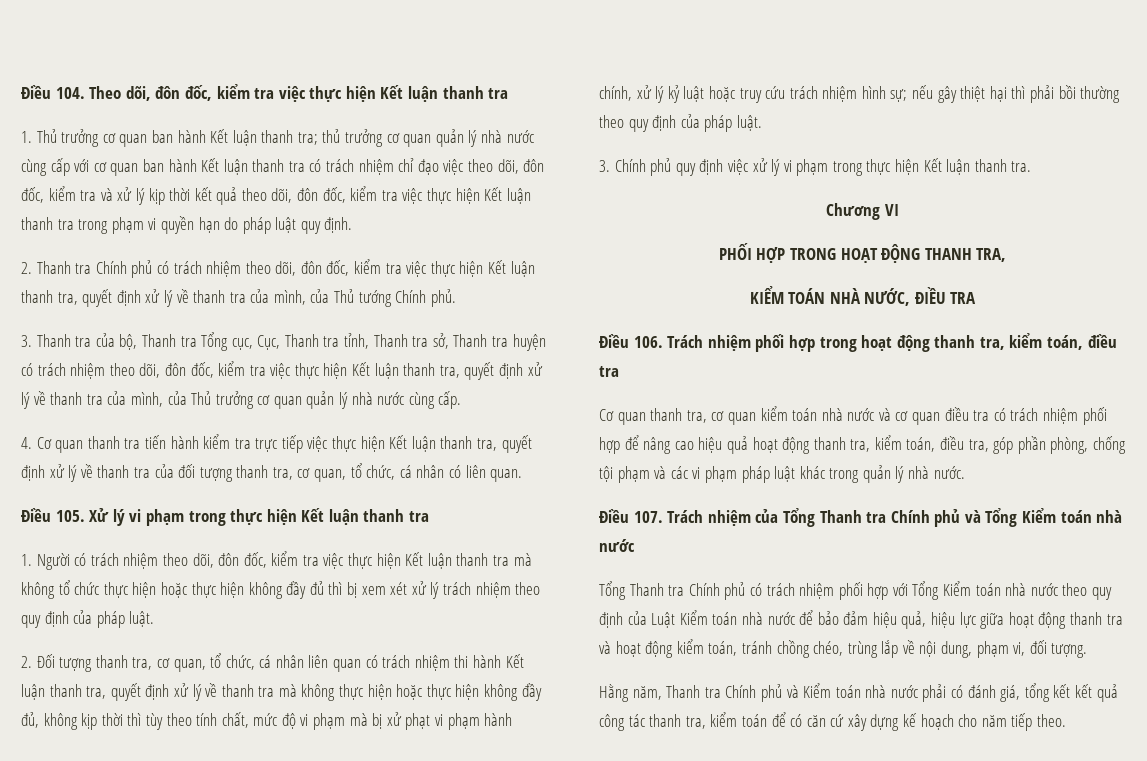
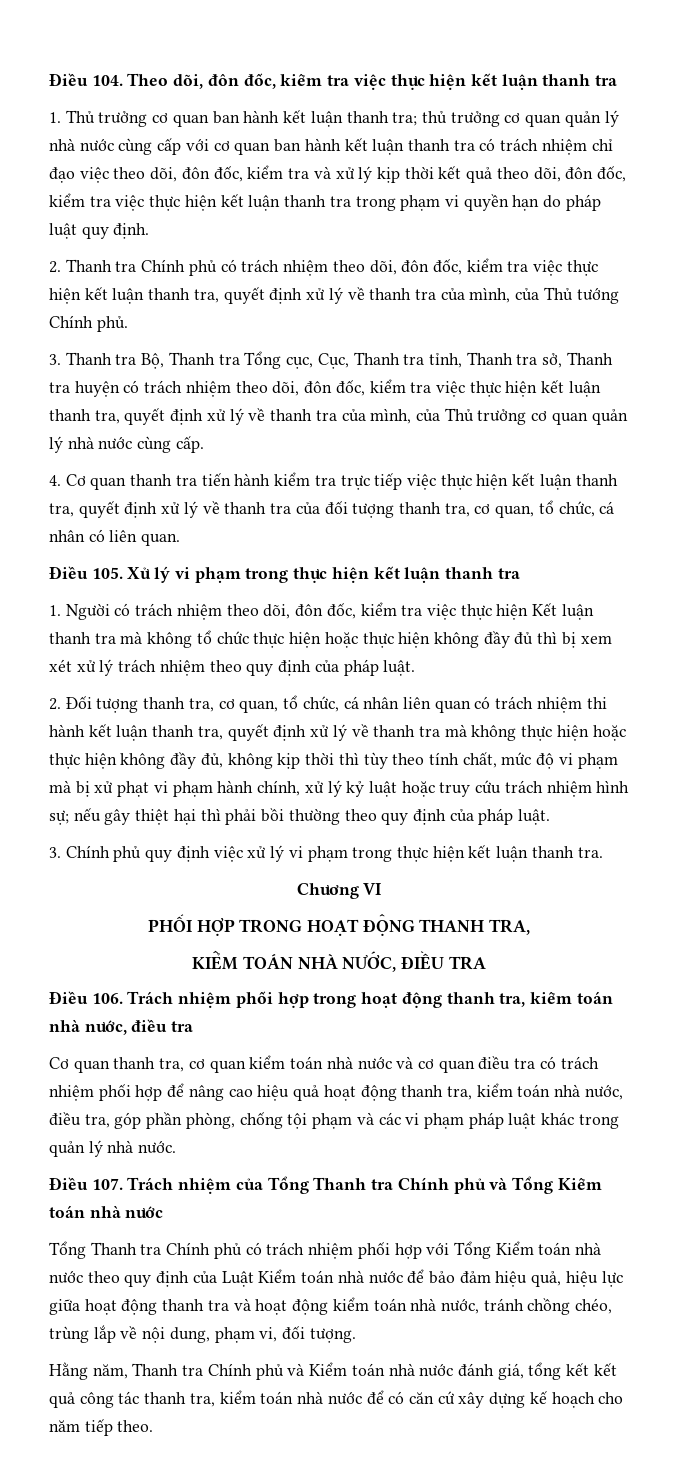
- Điều 104. Theo dõi, đôn đốc, kiểm tra việc thực hiện Kết luận thanh tra
+ Điều 104. Theo dõi, đôn đốc, kiểm tra việc thực hiện kết luận thanh tra
- 1. Thủ trưởng cơ quan ban hành Kết luận thanh tra;
+ 1. Thủ trưởng cơ quan ban hành kết luận thanh tra;
- thủ trưởng cơ quan quản lý nhà nước cùng cấp với cơ quan ban hành Kết luận thanh tra có trách nhiệm chỉ đạo việc theo dõi, đôn đốc, kiểm tra và xử lý kịp thời kết quả theo dõi, đôn đốc, kiểm tra việc thực hiện Kết luận thanh tra trong phạm vi quyền hạn do pháp luật quy định.
+ thủ trưởng cơ quan quản lý nhà nước cùng cấp với cơ quan ban hành kết luận thanh tra có trách nhiệm chỉ đạo việc theo dõi, đôn đốc, kiểm tra và xử lý kịp thời kết quả theo dõi, đôn đốc, kiểm tra việc thực hiện kết luận thanh tra trong phạm vi quyền hạn do pháp luật quy định.
- 2. Thanh tra Chính phủ có trách nhiệm theo dõi, đôn đốc, kiểm tra việc thực hiện Kết luận thanh tra, quyết định xử lý về thanh tra của mình, của Thủ tướng Chính phủ.
+ 2. Thanh tra Chính phủ có trách nhiệm theo dõi, đôn đốc, kiểm tra việc thực hiện kết luận thanh tra, quyết định xử lý về thanh tra của mình, của Thủ tướng Chính phủ.
- 3. Thanh tra của bộ, Thanh tra Tổng cục, Cục, Thanh tra tỉnh, Thanh tra sở, Thanh tra huyện có trách nhiệm theo dõi, đôn đốc, kiểm tra việc thực hiện Kết luận thanh tra, quyết định xử lý về thanh tra của mình, của Thủ trưởng cơ quan quản lý nhà nước cùng cấp.
+ 3. Thanh tra Bộ, Thanh tra Tổng cục, Cục, Thanh tra tỉnh, Thanh tra sở, Thanh tra huyện có trách nhiệm theo dõi, đôn đốc, kiểm tra việc thực hiện kết luận thanh tra, quyết định xử lý về thanh tra của mình, của Thủ trưởng cơ quan quản lý nhà nước cùng cấp.
- 4. Cơ quan thanh tra tiến hành kiểm tra trực tiếp việc thực hiện Kết luận thanh tra, quyết định xử lý về thanh tra của đối tượng thanh tra, cơ quan, tổ chức, cá nhân có liên quan.
+ 4. Cơ quan thanh tra tiến hành kiểm tra trực tiếp việc thực hiện kết luận thanh tra, quyết định xử lý về thanh tra của đối tượng thanh tra, cơ quan, tổ chức, cá nhân có liên quan.
- Điều 105. Xử lý vi phạm trong thực hiện Kết luận thanh tra
+ Điều 105. Xử lý vi phạm trong thực hiện kết luận thanh tra
- 2. Đối tượng thanh tra, cơ quan, tổ chức, cá nhân liên quan có trách nhiệm thi hành Kết luận thanh tra, quyết định xử lý về thanh tra mà không thực hiện hoặc thực hiện không đầy đủ, không kịp thời thì tùy theo tính chất, mức độ vi phạm mà bị xử phạt vi phạm hành chính, xử lý kỷ luật hoặc truy cứu trách nhiệm hình sự;
+ 2. Đối tượng thanh tra, cơ quan, tổ chức, cá nhân liên quan có trách nhiệm thi hành kết luận thanh tra, quyết định xử lý về thanh tra mà không thực hiện hoặc thực hiện không đầy đủ, không kịp thời thì tùy theo tính chất, mức độ vi phạm mà bị xử phạt vi phạm hành chính, xử lý kỷ luật hoặc truy cứu trách nhiệm hình sự;
- 3. Chính phủ quy định việc xử lý vi phạm trong thực hiện Kết luận thanh tra.
+ 3. Chính phủ quy định việc xử lý vi phạm trong thực hiện kết luận thanh tra.
- Điều 106. Trách nhiệm phối hợp trong hoạt động thanh tra, kiểm toán, điều tra
+ Điều 106. Trách nhiệm phối hợp trong hoạt động thanh tra, kiểm toán nhà nước, điều tra
- Cơ quan thanh tra, cơ quan kiểm toán nhà nước và cơ quan điều tra có trách nhiệm phối hợp để nâng cao hiệu quả hoạt động thanh tra, kiểm toán, điều tra, góp phần phòng, chống tội phạm và các vi phạm pháp luật khác trong quản lý nhà nước.
+ Cơ quan thanh tra, cơ quan kiểm toán nhà nước và cơ quan điều tra có trách nhiệm phối hợp để nâng cao hiệu quả hoạt động thanh tra, kiểm toán nhà nước, điều tra, góp phần phòng, chống tội phạm và các vi phạm pháp luật khác trong quản lý nhà nước.
- Tổng Thanh tra Chính phủ có trách nhiệm phối hợp với Tổng Kiểm toán nhà nước theo quy định của Luật Kiểm toán nhà nước để bảo đảm hiệu quả, hiệu lực giữa hoạt động thanh tra và hoạt động kiểm toán, tránh chồng chéo, trùng lắp về nội dung, phạm vi, đối tượng.
+ Tổng Thanh tra Chính phủ có trách nhiệm phối hợp với Tổng Kiểm toán nhà nước theo quy định của Luật Kiểm toán nhà nước để bảo đảm hiệu quả, hiệu lực giữa hoạt động thanh tra và hoạt động kiểm toán nhà nước, tránh chồng chéo, trùng lắp về nội dung, phạm vi, đối tượng.
- Hằng năm, Thanh tra Chính phủ và Kiểm toán nhà nước phải có đánh giá, tổng kết kết quả công tác thanh tra, kiểm toán để có căn cứ xây dựng kế hoạch cho năm tiếp theo.
+ Hằng năm, Thanh tra Chính phủ và Kiểm toán nhà nước đánh giá, tổng kết kết quả công tác thanh tra, kiểm toán nhà nước để có căn cứ xây dựng kế hoạch cho năm tiếp theo.

